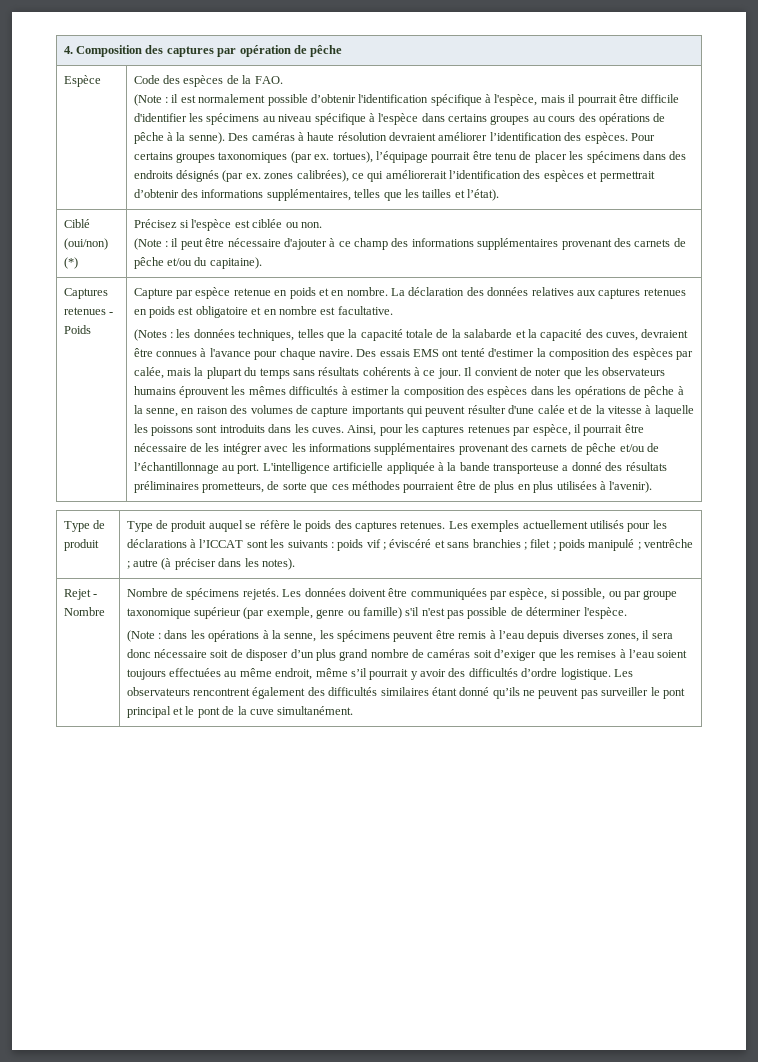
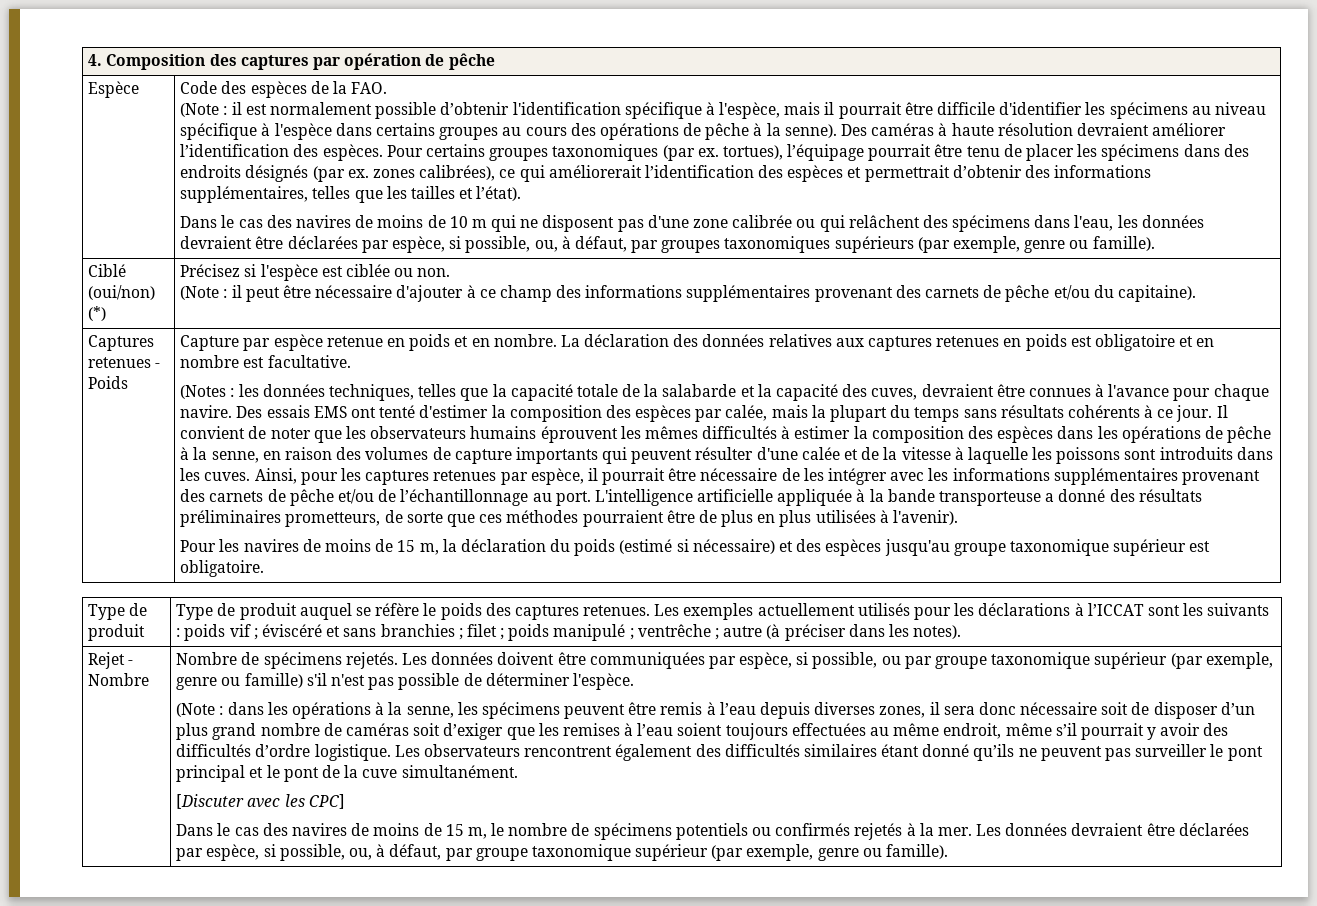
+ Dans le cas des navires de moins de 10 m qui ne disposent pas d'une zone calibrée ou qui relâchent des spécimens dans l'eau, les données devraient être déclarées par espèce, si possible, ou, à défaut, par groupes taxonomiques supérieurs (par exemple, genre ou famille).
+ Pour les navires de moins de 15 m, la déclaration du poids (estimé si nécessaire) et des espèces jusqu'au groupe taxonomique supérieur est obligatoire.
+ [Discuter avec les CPC]
+ Dans le cas des navires de moins de 15 m, le nombre de spécimens potentiels ou confirmés rejetés à la mer. Les données devraient être déclarées par espèce, si possible, ou, à défaut, par groupe taxonomique supérieur (par exemple, genre ou famille).

